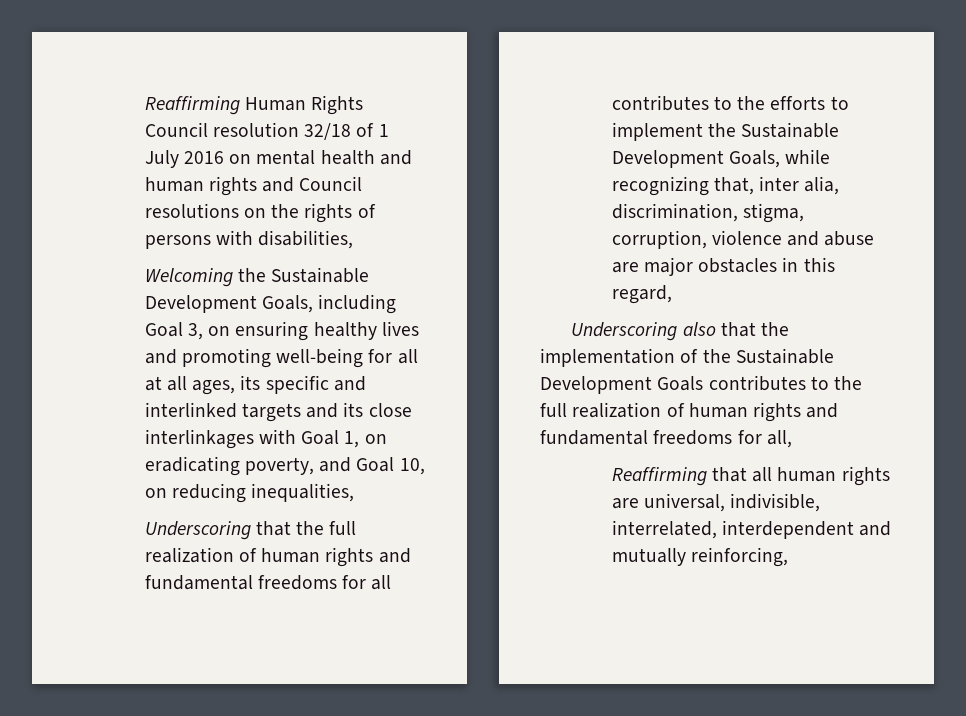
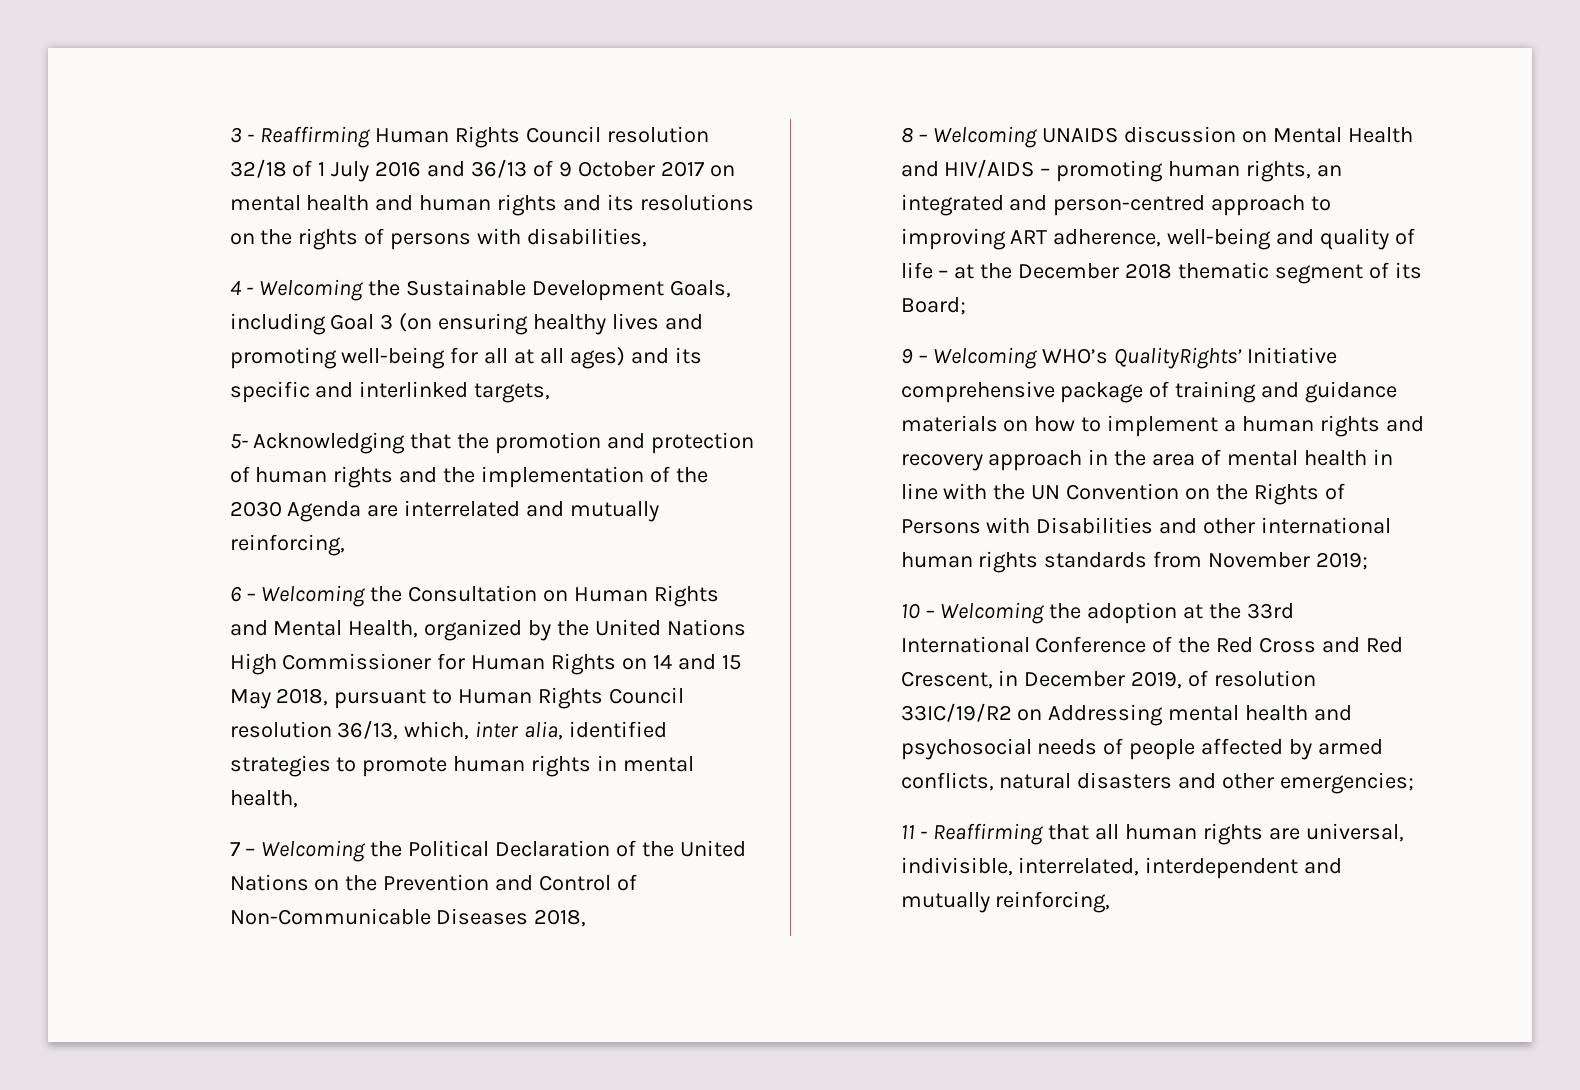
- Reaffirming Human Rights Council resolution 32/18 of 1 July 2016 on mental health and human rights and Council resolutions on the rights of persons with disabilities,
+ 3 - Reaffirming Human Rights Council resolution 32/18 of 1 July 2016 and 36/13 of 9 October 2017 on mental health and human rights and its resolutions on the rights of persons with disabilities,
- Welcoming the Sustainable Development Goals, including Goal 3, on ensuring healthy lives and promoting well-being for all at all ages, its specific and interlinked targets and its close interlinkages with Goal 1, on eradicating poverty, and Goal 10, on reducing inequalities,
- Underscoring that the full realization of human rights and fundamental freedoms for all contributes to the efforts to implement the Sustainable Development Goals, while recognizing that, inter alia, discrimination, stigma, corruption, violence and abuse are major obstacles in this regard,
- Underscoring also that the implementation of the Sustainable Development Goals contributes to the full realization of human rights and fundamental freedoms for all,
- Reaffirming that all human rights are universal, indivisible, interrelated, interdependent and mutually reinforcing,
+ 4 - Welcoming the Sustainable Development Goals, including Goal 3 (on ensuring healthy lives and promoting well-being for all at all ages) and its specific and interlinked targets,
+ 5- Acknowledging that the promotion and protection of human rights and the implementation of the 2030 Agenda are interrelated and mutually reinforcing,
+ 6 – Welcoming the Consultation on Human Rights and Mental Health, organized by the United Nations High Commissioner for Human Rights on 14 and 15 May 2018, pursuant to Human Rights Council resolution 36/13, which, inter alia, identified strategies to promote human rights in mental health,
+ 7 – Welcoming the Political Declaration of the United Nations on the Prevention and Control of Non-Communicable Diseases 2018,
+ 8 – Welcoming UNAIDS discussion on Mental Health and HIV/AIDS – promoting human rights, an integrated and person-centred approach to improving ART adherence, well-being and quality of life – at the December 2018 thematic segment of its Board;
+ 9 – Welcoming WHO’s QualityRights’ Initiative comprehensive package of training and guidance materials on how to implement a human rights and recovery approach in the area of mental health in line with the UN Convention on the Rights of Persons with Disabilities and other international human rights standards from November 2019;
+ 10 – Welcoming the adoption at the 33rd International Conference of the Red Cross and Red Crescent, in December 2019, of resolution 33IC/19/R2 on Addressing mental health and psychosocial needs of people affected by armed conflicts, natural disasters and other emergencies;
+ 11 - Reaffirming that all human rights are universal, indivisible, interrelated, interdependent and mutually reinforcing,

